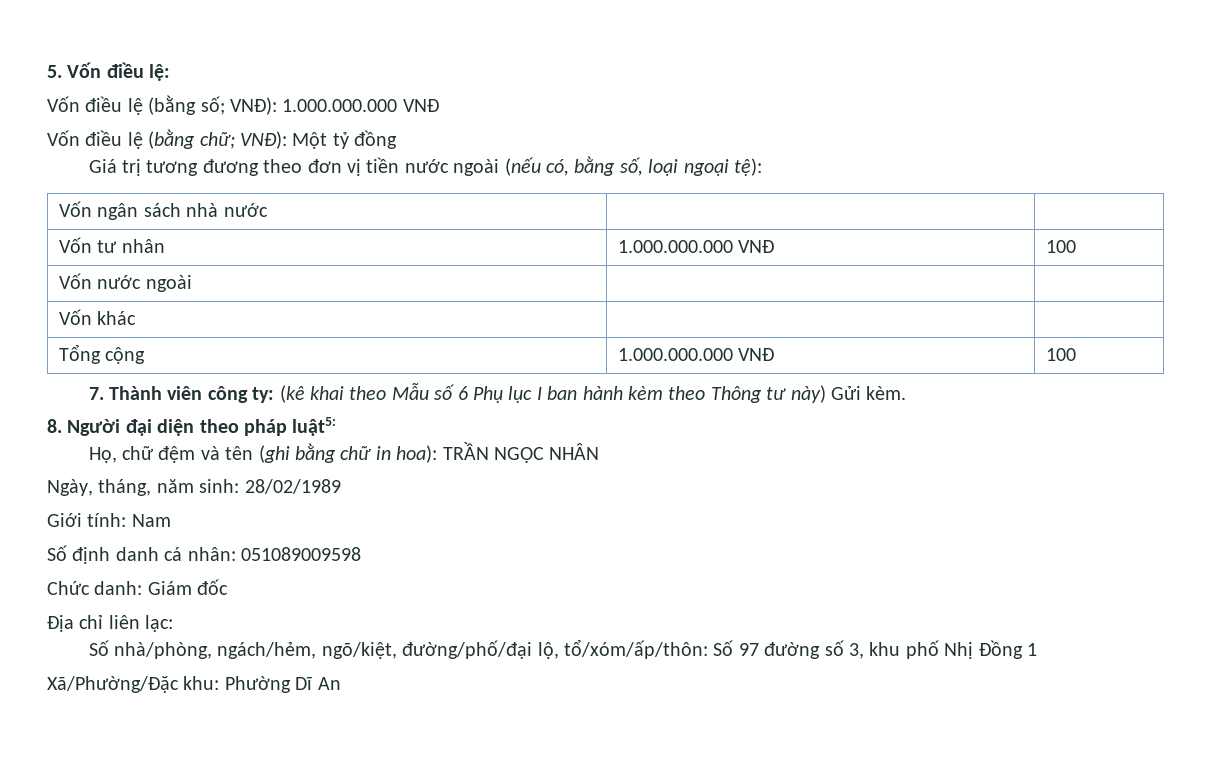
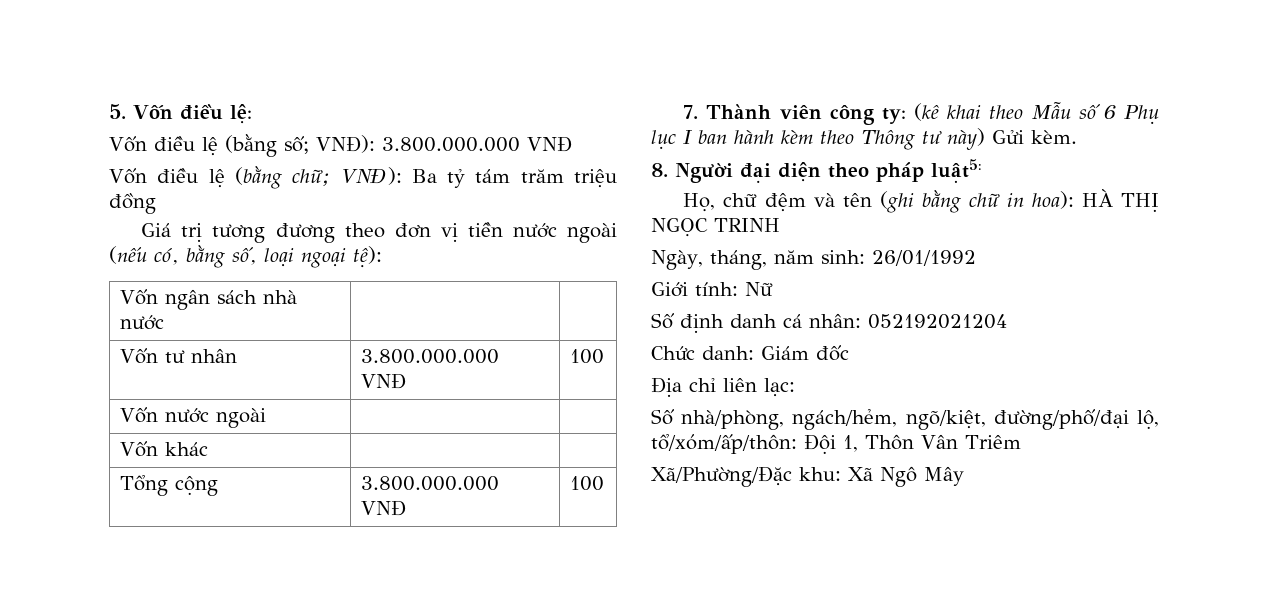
- Vốn điều lệ (bằng số; VNĐ): 1.000.000.000 VNĐ
+ Vốn điều lệ (bằng số; VNĐ): 3.800.000.000 VNĐ
- Vốn điều lệ (bằng chữ; VNĐ): Một tỷ đồng
+ Vốn điều lệ (bằng chữ; VNĐ): Ba tỷ tám trăm triệu đồng
- Vốn tư nhân | 1.000.000.000 VNĐ | 100
+ Vốn tư nhân | 3.800.000.000 VNĐ | 100
- Tổng cộng | 1.000.000.000 VNĐ | 100
+ Tổng cộng | 3.800.000.000 VNĐ | 100
- Họ, chữ đệm và tên (ghi bằng chữ in hoa): TRẦN NGỌC NHÂN
+ Họ, chữ đệm và tên (ghi bằng chữ in hoa): HÀ THỊ NGỌC TRINH
- Ngày, tháng, năm sinh: 28/02/1989
+ Ngày, tháng, năm sinh: 26/01/1992
- Giới tính: Nam
+ Giới tính: Nữ
- Số định danh cá nhân: 051089009598
+ Số định danh cá nhân: 052192021204
- Số nhà/phòng, ngách/hẻm, ngõ/kiệt, đường/phố/đại lộ, tổ/xóm/ấp/thôn: Số 97 đường số 3, khu phố Nhị Đồng 1
+ Số nhà/phòng, ngách/hẻm, ngõ/kiệt, đường/phố/đại lộ, tổ/xóm/ấp/thôn: Đội 1, Thôn Vân Triêm
- Xã/Phường/Đặc khu: Phường Dĩ An
+ Xã/Phường/Đặc khu: Xã Ngô Mây

